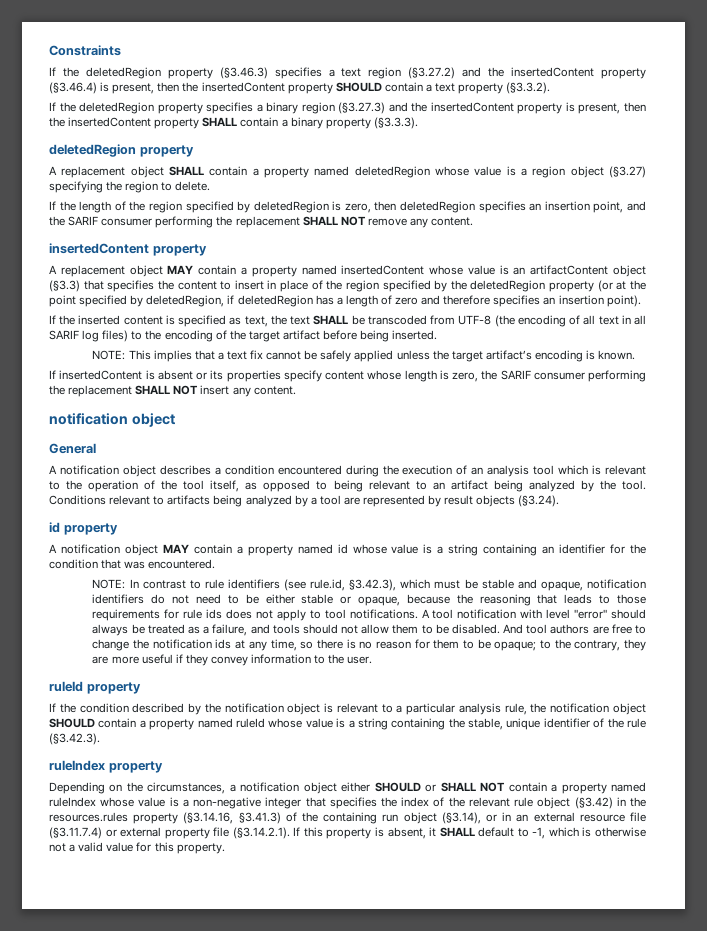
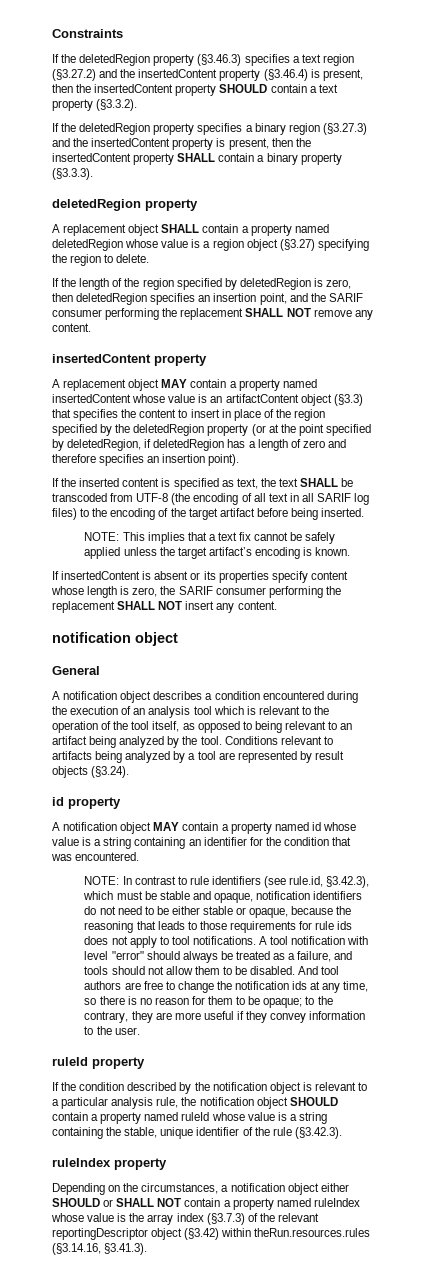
- Depending on the circumstances, a notification object either SHOULD or SHALL NOT contain a property named ruleIndex whose value is a non-negative integer that specifies the index of the relevant rule object (§3.42) in the resources.rules property (§3.14.16, §3.41.3) of the containing run object (§3.14), or in an external resource file (§3.11.7.4) or external property file (§3.14.2.1). If this property is absent, it SHALL default to -1, which is otherwise not a valid value for this property.
+ Depending on the circumstances, a notification object either SHOULD or SHALL NOT contain a property named ruleIndex whose value is the array index (§3.7.3) of the relevant reportingDescriptor object (§3.42) within theRun.resources.rules (§3.14.16, §3.41.3).

